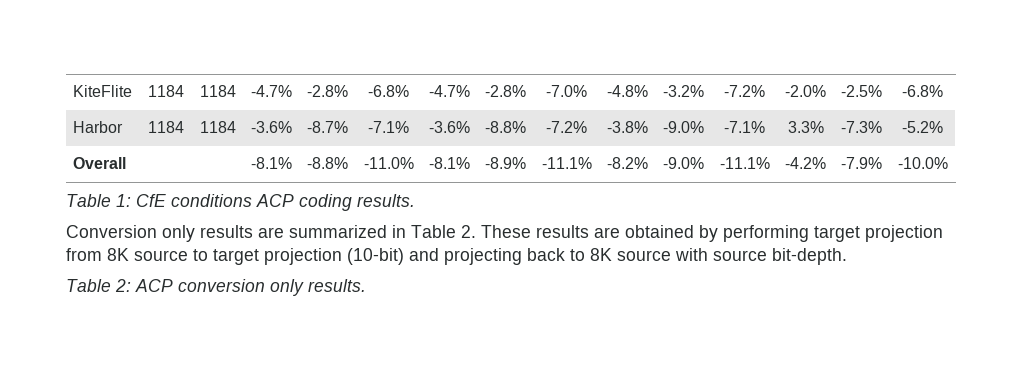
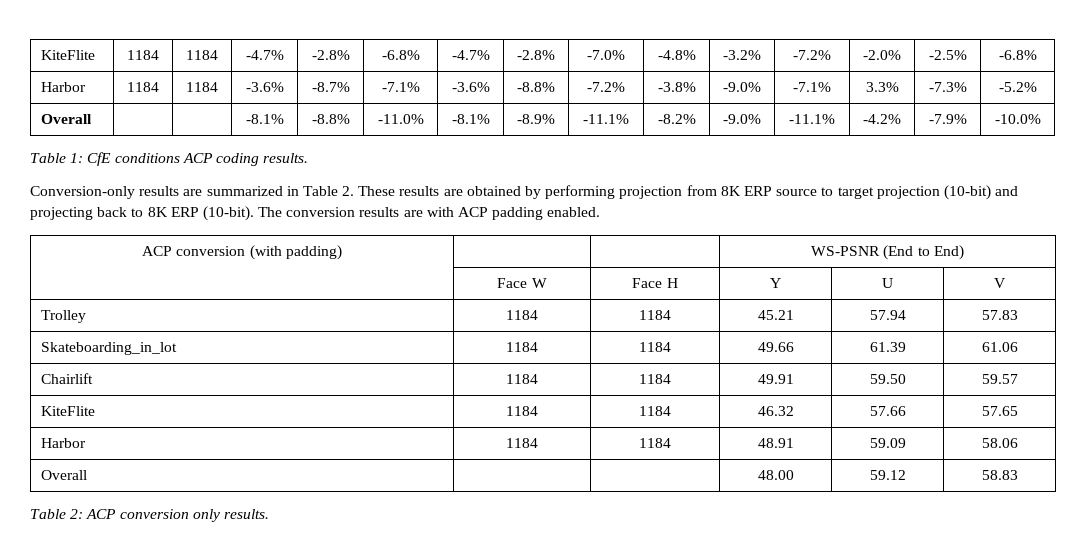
- Conversion only results are summarized in Table 2. These results are obtained by performing target projection from 8K source to target projection (10-bit) and projecting back to 8K source with source bit-depth.
+ Conversion-only results are summarized in Table 2. These results are obtained by performing projection from 8K ERP source to target projection (10-bit) and projecting back to 8K ERP (10-bit). The conversion results are with ACP padding enabled.
+ ACP conversion (with padding) | | | WS-PSNR (End to End)
+ | Face W | Face H | Y | U | V
+ Trolley | 1184 | 1184 | 45.21 | 57.94 | 57.83
+ Skateboarding_in_lot | 1184 | 1184 | 49.66 | 61.39 | 61.06
+ Chairlift | 1184 | 1184 | 49.91 | 59.50 | 59.57
+ KiteFlite | 1184 | 1184 | 46.32 | 57.66 | 57.65
+ Harbor | 1184 | 1184 | 48.91 | 59.09 | 58.06
+ Overall | | | 48.00 | 59.12 | 58.83

